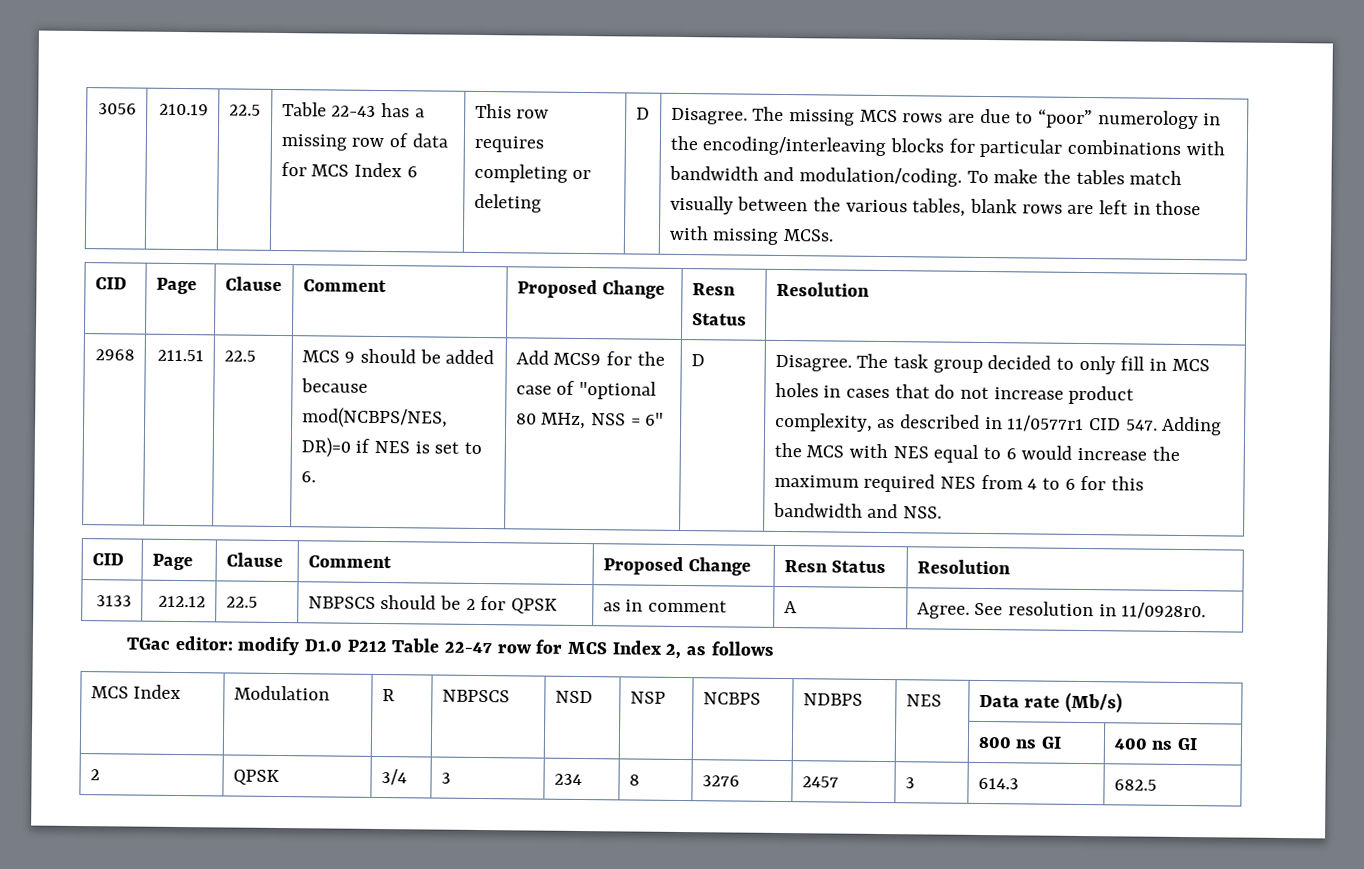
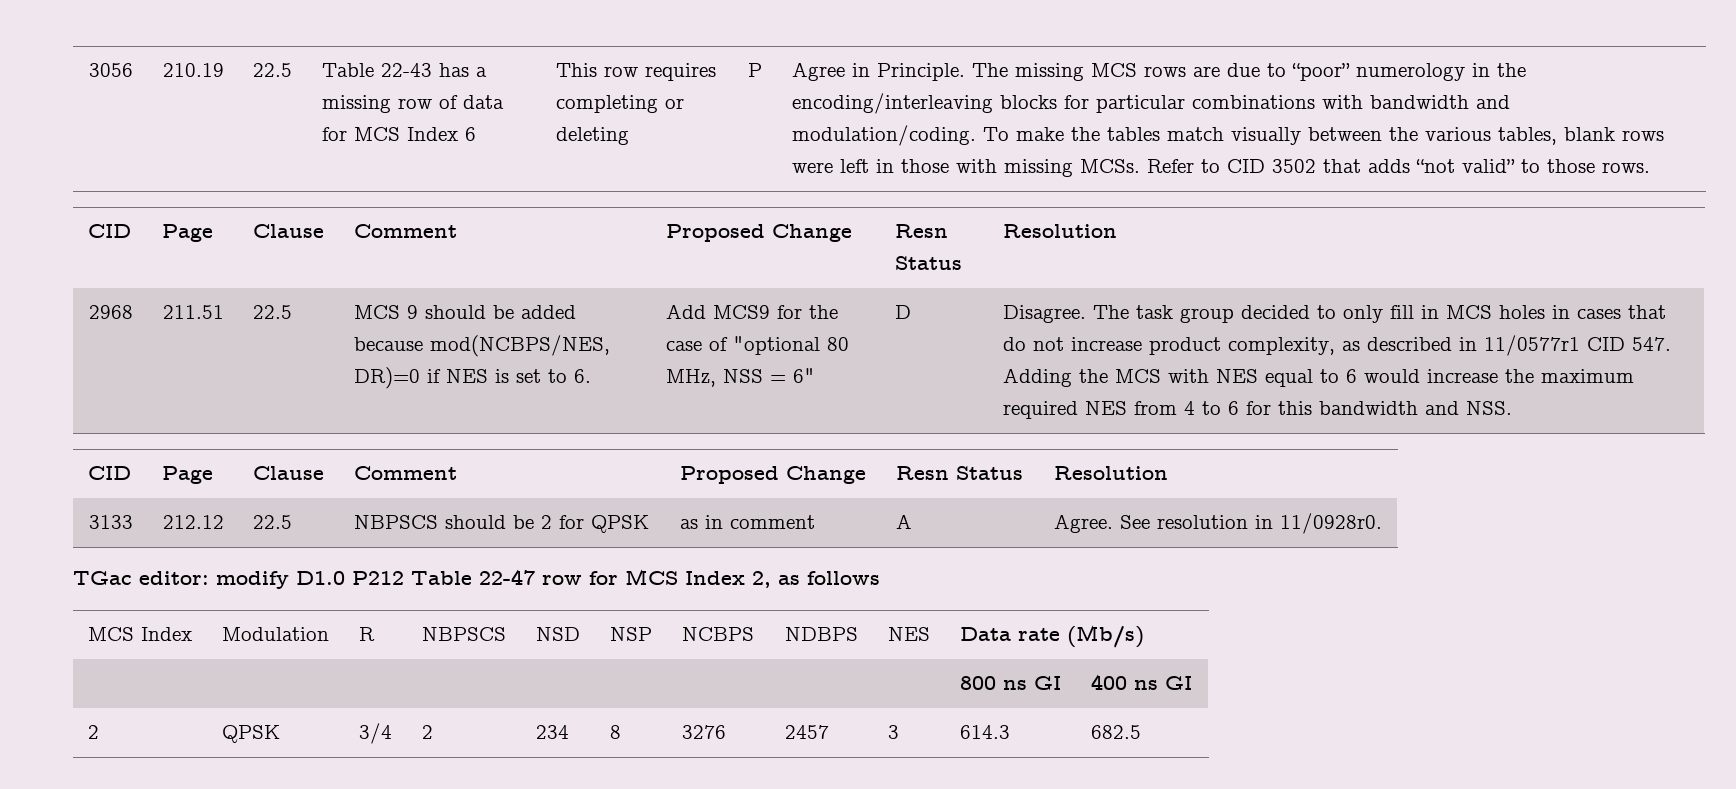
- This row requires completing or deleting | D | Disagree.
+ This row requires completing or deleting | P | Agree in Principle.
- To make the tables match visually between the various tables, blank rows are left in those with missing MCSs.
+ To make the tables match visually between the various tables, blank rows were left in those with missing MCSs. Refer to CID 3502 that adds “not valid” to those rows.
- 2 | QPSK | 3/4 | 3 | 234 | 8 | 3276 | 2457 | 3 | 614.3 | 682.5
+ 2 | QPSK | 3/4 | 2 | 234 | 8 | 3276 | 2457 | 3 | 614.3 | 682.5

